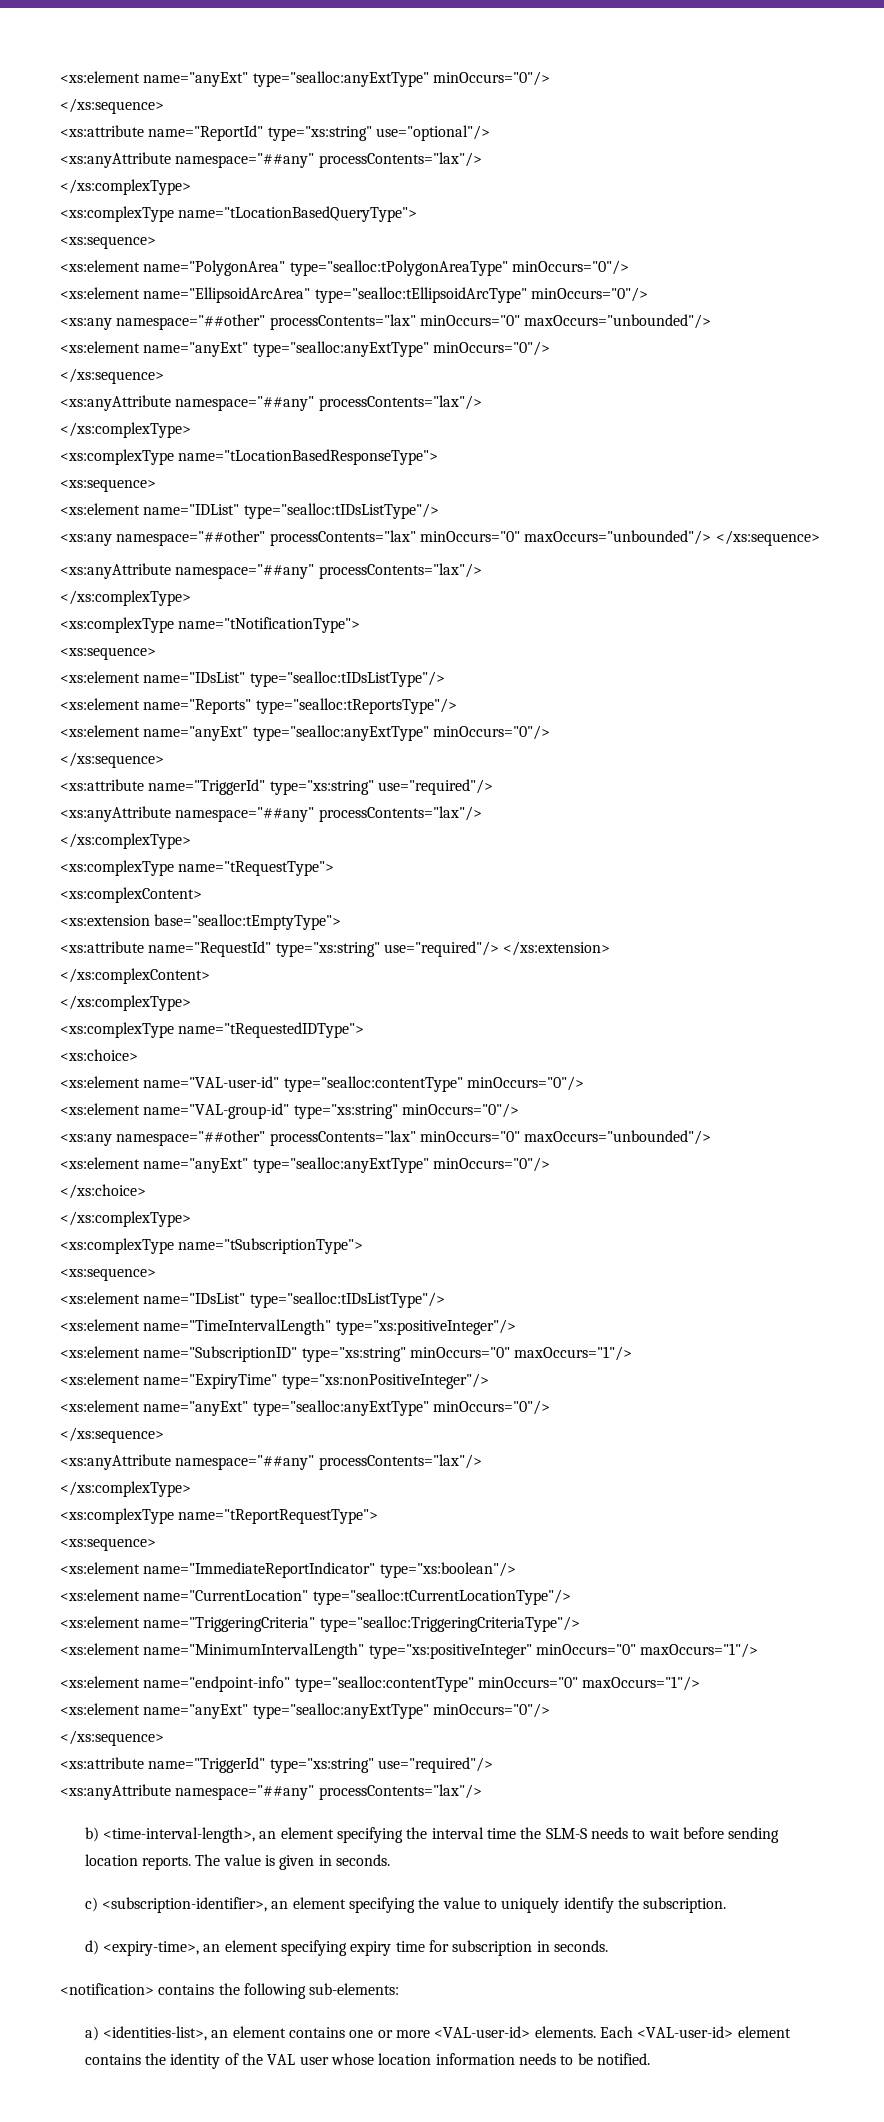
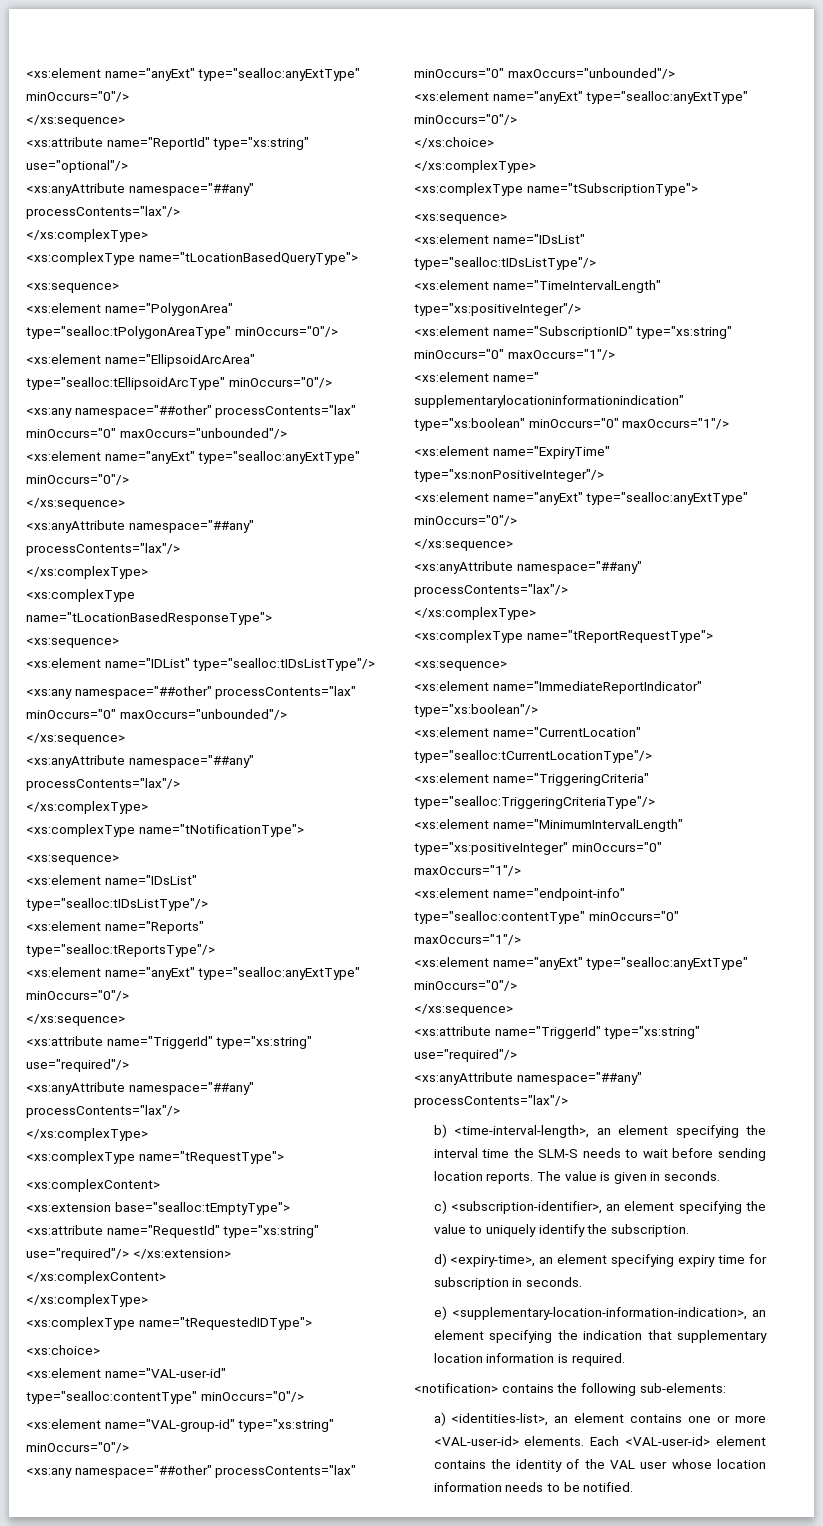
+ <xs:element name=" supplementarylocationinformationindication" type="xs:boolean" minOccurs="0" maxOccurs="1"/>
+ e) <supplementary-location-information-indication>, an element specifying the indication that supplementary location information is required.

